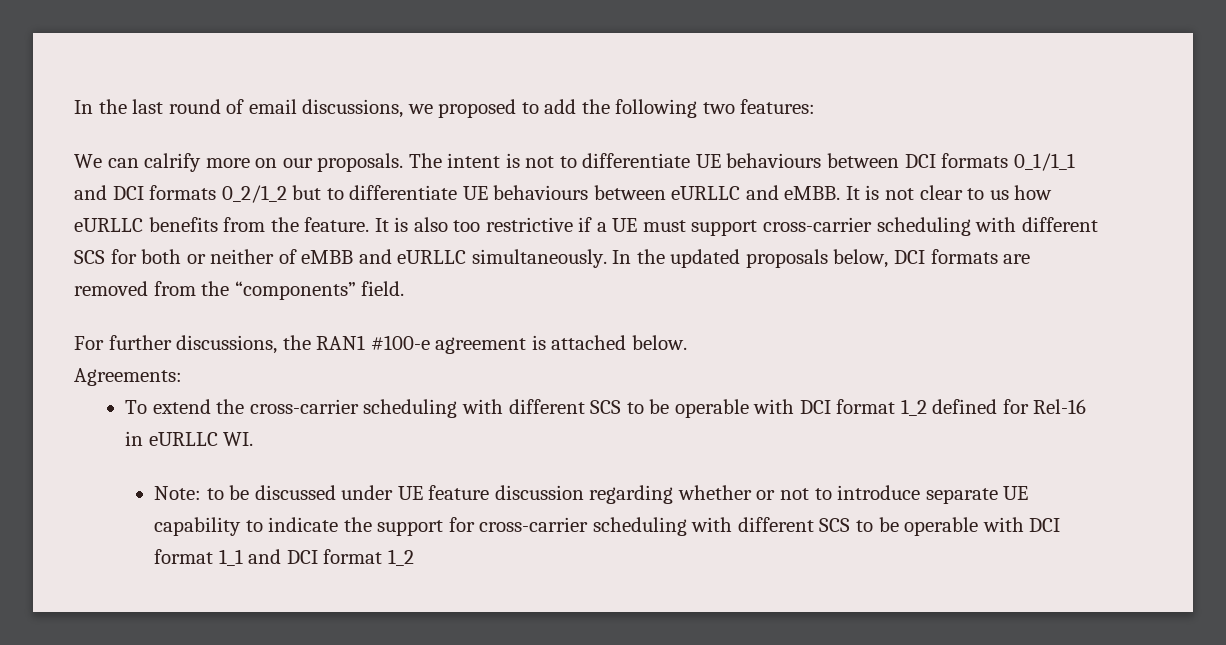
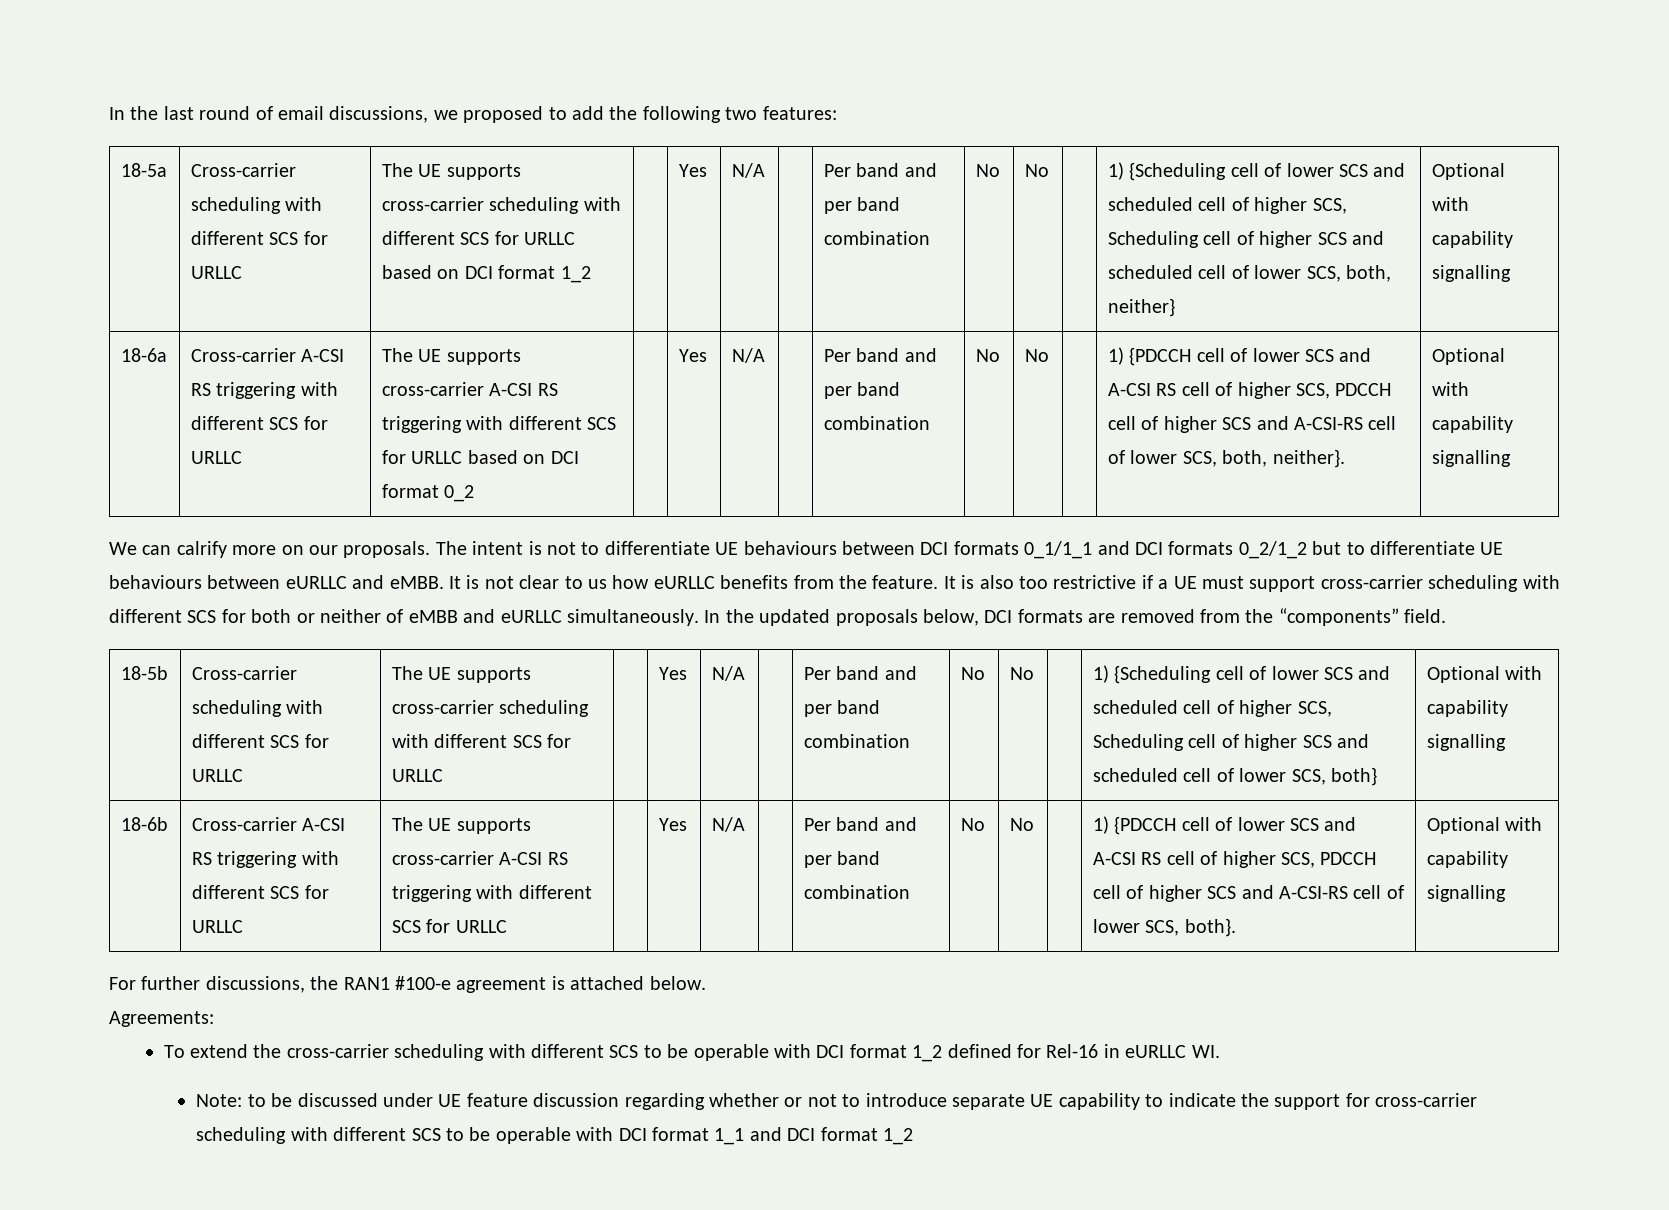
+ 18-5a | Cross-carrier scheduling with different SCS for URLLC | The UE supports cross-carrier scheduling with different SCS for URLLC based on DCI format 1_2 | | Yes | N/A | | Per band and per band combination | No | No | | 1) {Scheduling cell of lower SCS and scheduled cell of higher SCS, Scheduling cell of higher SCS and scheduled cell of lower SCS, both, neither} | Optional with capability signalling
+ 18-6a | Cross-carrier A-CSI RS triggering with different SCS for URLLC | The UE supports cross-carrier A-CSI RS triggering with different SCS for URLLC based on DCI format 0_2 | | Yes | N/A | | Per band and per band combination | No | No | | 1) {PDCCH cell of lower SCS and A-CSI RS cell of higher SCS, PDCCH cell of higher SCS and A-CSI-RS cell of lower SCS, both, neither}. | Optional with capability signalling
+ 18-5b | Cross-carrier scheduling with different SCS for URLLC | The UE supports cross-carrier scheduling with different SCS for URLLC | | Yes | N/A | | Per band and per band combination | No | No | | 1) {Scheduling cell of lower SCS and scheduled cell of higher SCS, Scheduling cell of higher SCS and scheduled cell of lower SCS, both} | Optional with capability signalling
+ 18-6b | Cross-carrier A-CSI RS triggering with different SCS for URLLC | The UE supports cross-carrier A-CSI RS triggering with different SCS for URLLC | | Yes | N/A | | Per band and per band combination | No | No | | 1) {PDCCH cell of lower SCS and A-CSI RS cell of higher SCS, PDCCH cell of higher SCS and A-CSI-RS cell of lower SCS, both}. | Optional with capability signalling

